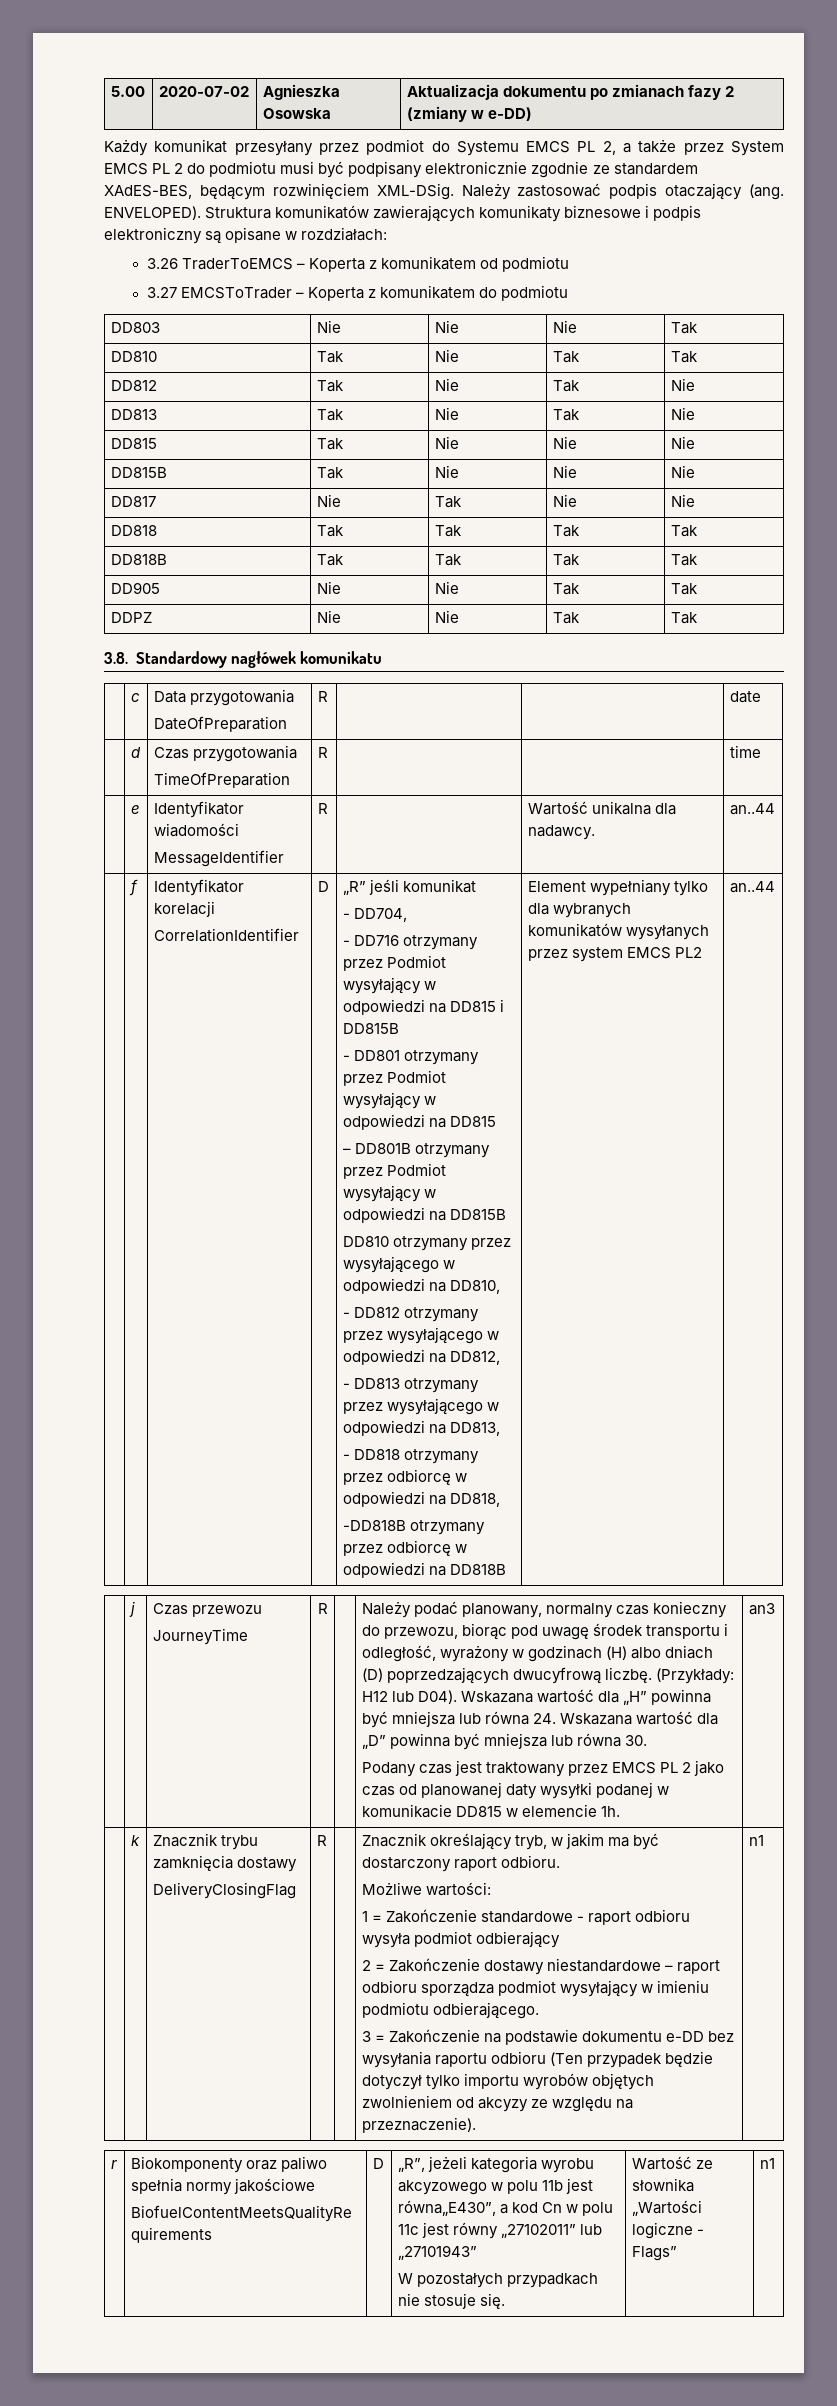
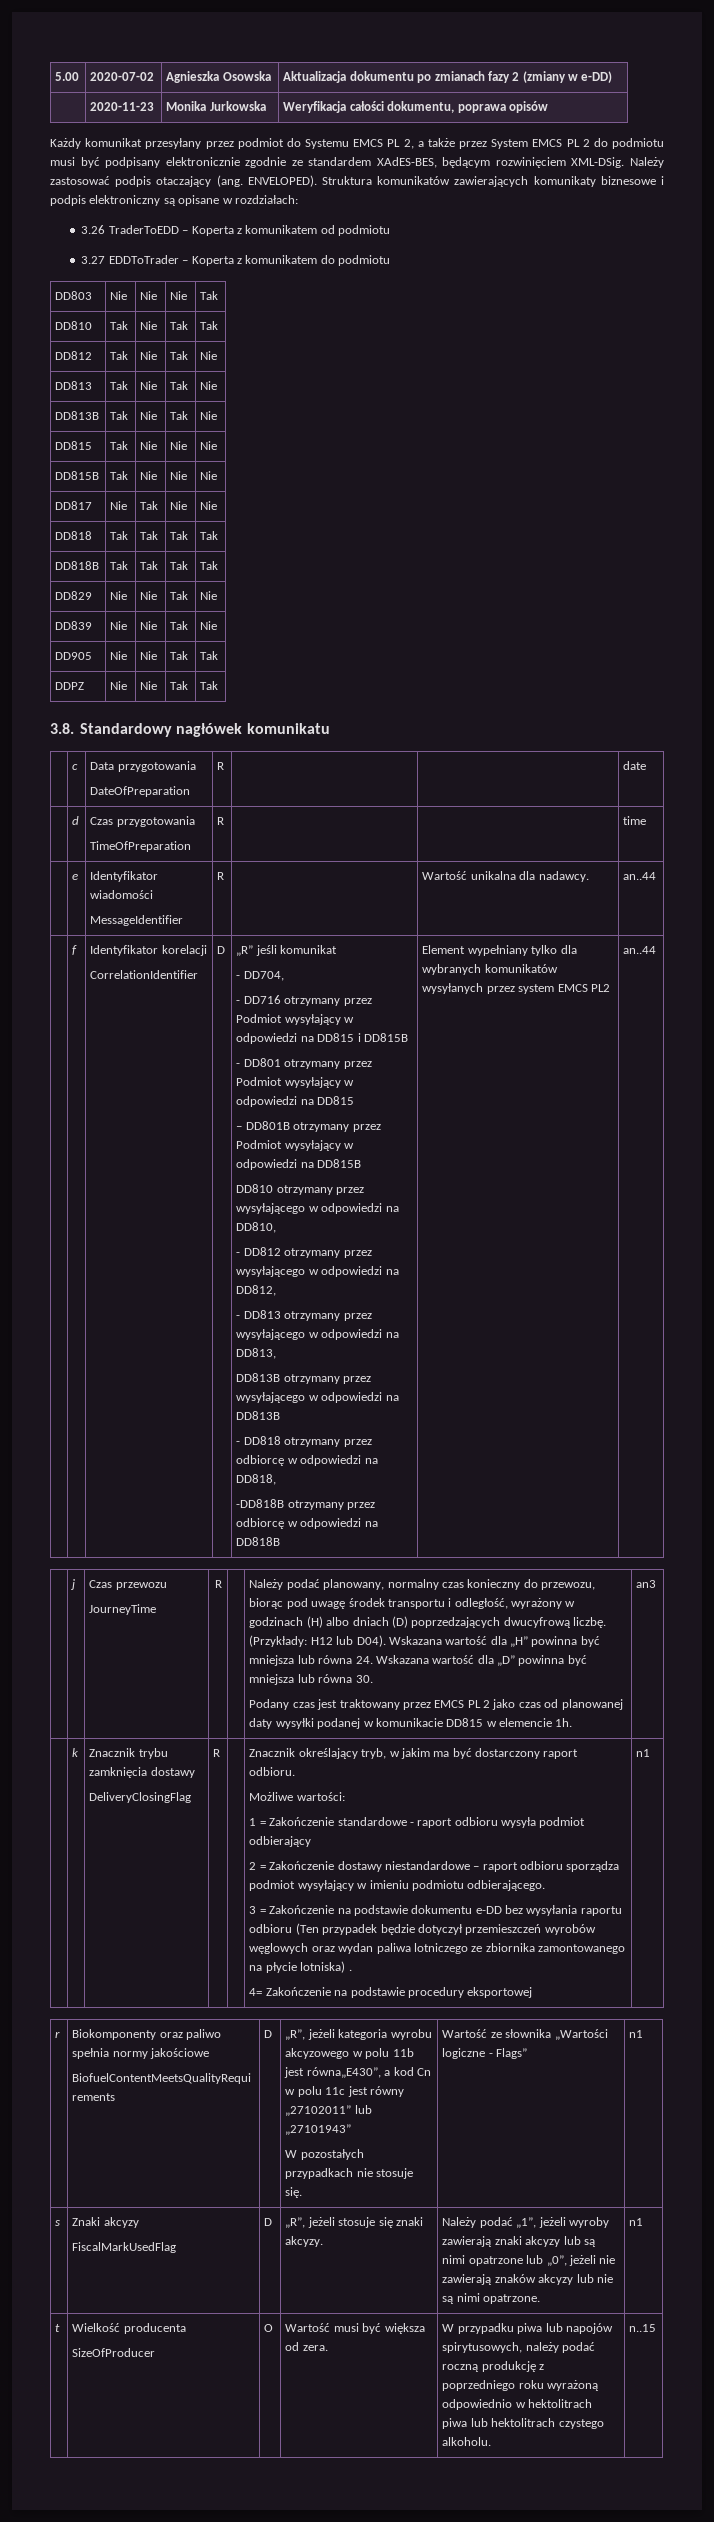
+ | 2020-11-23 | Monika Jurkowska | Weryfikacja całości dokumentu, poprawa opisów
- 3.26 TraderToEMCS – Koperta z komunikatem od podmiotu
+ 3.26 TraderToEDD – Koperta z komunikatem od podmiotu
- 3.27 EMCSToTrader – Koperta z komunikatem do podmiotu
+ 3.27 EDDToTrader – Koperta z komunikatem do podmiotu
+ DD813B | Tak | Nie | Tak | Nie
+ DD829 | Nie | Nie | Tak | Nie
+ DD839 | Nie | Nie | Tak | Nie
+ DD813B otrzymany przez wysyłającego w odpowiedzi na DD813B
- 3 = Zakończenie na podstawie dokumentu e-DD bez wysyłania raportu odbioru (Ten przypadek będzie dotyczył tylko importu wyrobów objętych zwolnieniem od akcyzy ze względu na przeznaczenie).
+ 3 = Zakończenie na podstawie dokumentu e-DD bez wysyłania raportu odbioru (Ten przypadek będzie dotyczył przemieszczeń wyrobów węglowych oraz wydan paliwa lotniczego ze zbiornika zamontowanego na płycie lotniska) .
+ 4= Zakończenie na podstawie procedury eksportowej
+ s | Znaki akcyzy
+ FiscalMarkUsedFlag | D | „R”, jeżeli stosuje się znaki akcyzy. | Należy podać „1”, jeżeli wyroby zawierają znaki akcyzy lub są nimi opatrzone lub „0”, jeżeli nie zawierają znaków akcyzy lub nie są nimi opatrzone. | n1
+ t | Wielkość producenta
+ SizeOfProducer | O | Wartość musi być większa od zera. | W przypadku piwa lub napojów spirytusowych, należy podać roczną produkcję z poprzedniego roku wyrażoną odpowiednio w hektolitrach piwa lub hektolitrach czystego alkoholu. | n..15

